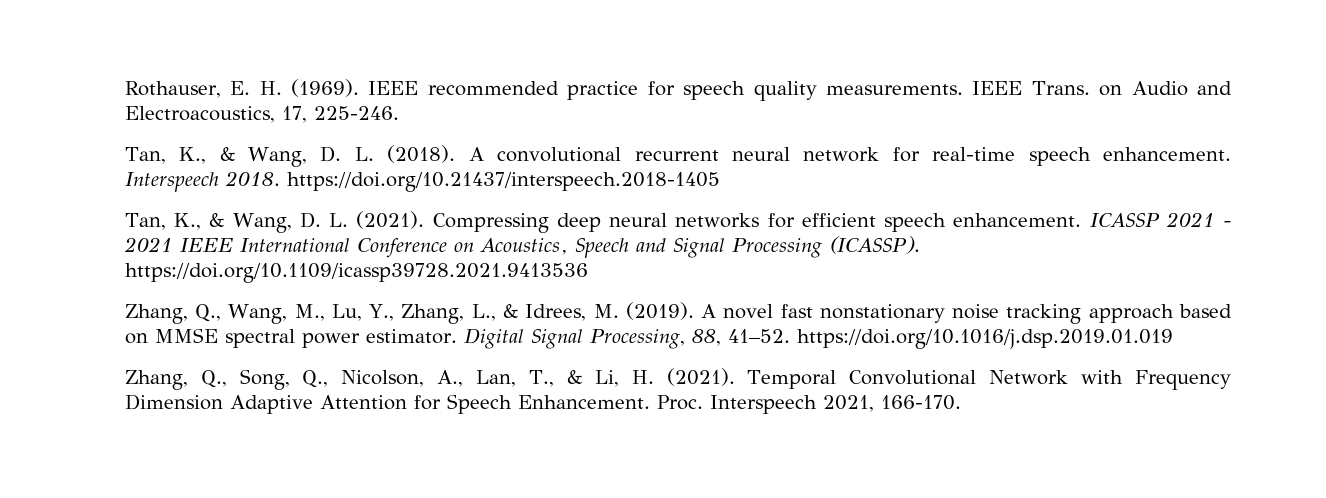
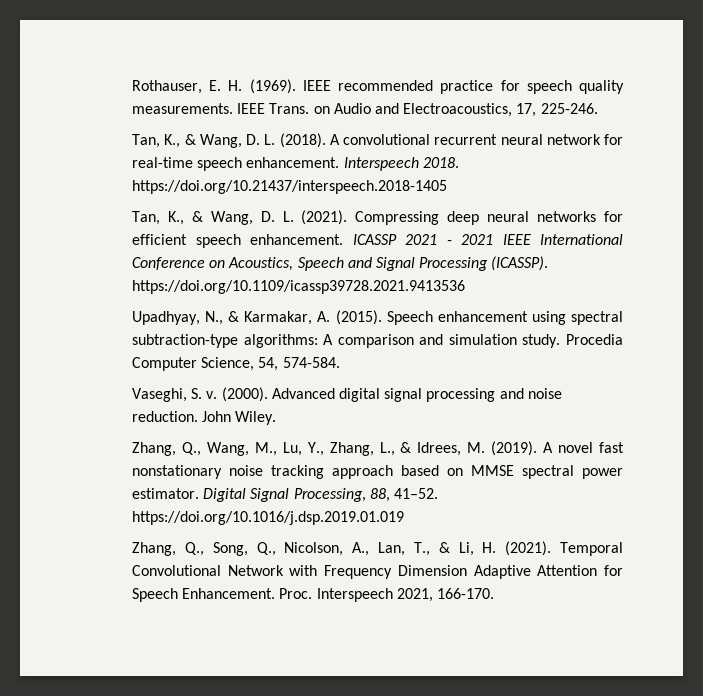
+ Upadhyay, N., & Karmakar, A. (2015). Speech enhancement using spectral subtraction-type algorithms: A comparison and simulation study. Procedia Computer Science, 54, 574-584.
+ Vaseghi, S. v. (2000). Advanced digital signal processing and noise reduction. John Wiley.

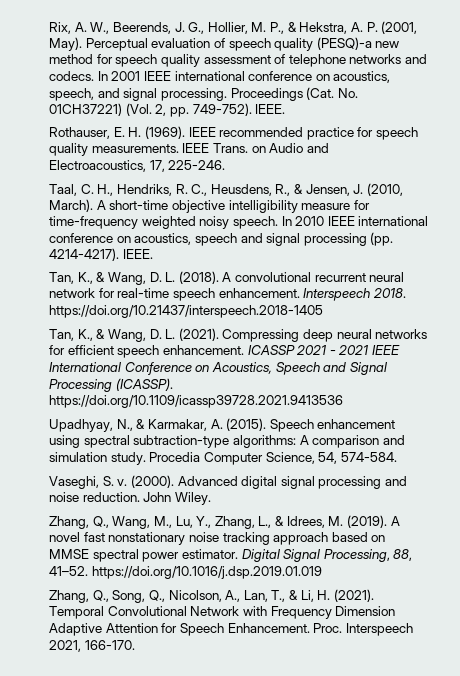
+ Rix, A. W., Beerends, J. G., Hollier, M. P., & Hekstra, A. P. (2001, May). Perceptual evaluation of speech quality (PESQ)-a new method for speech quality assessment of telephone networks and codecs. In 2001 IEEE international conference on acoustics, speech, and signal processing. Proceedings (Cat. No. 01CH37221) (Vol. 2, pp. 749-752). IEEE.
+ Taal, C. H., Hendriks, R. C., Heusdens, R., & Jensen, J. (2010, March). A short-time objective intelligibility measure for time-frequency weighted noisy speech. In 2010 IEEE international conference on acoustics, speech and signal processing (pp. 4214-4217). IEEE.

